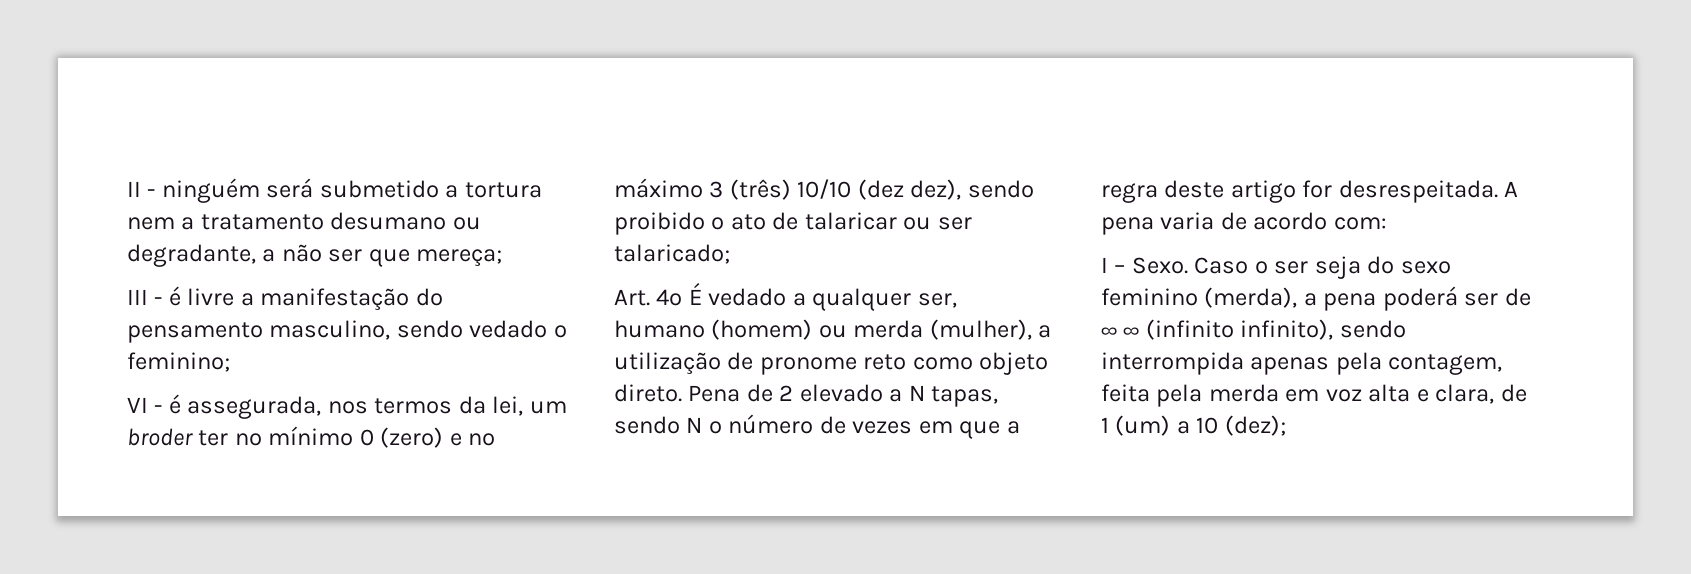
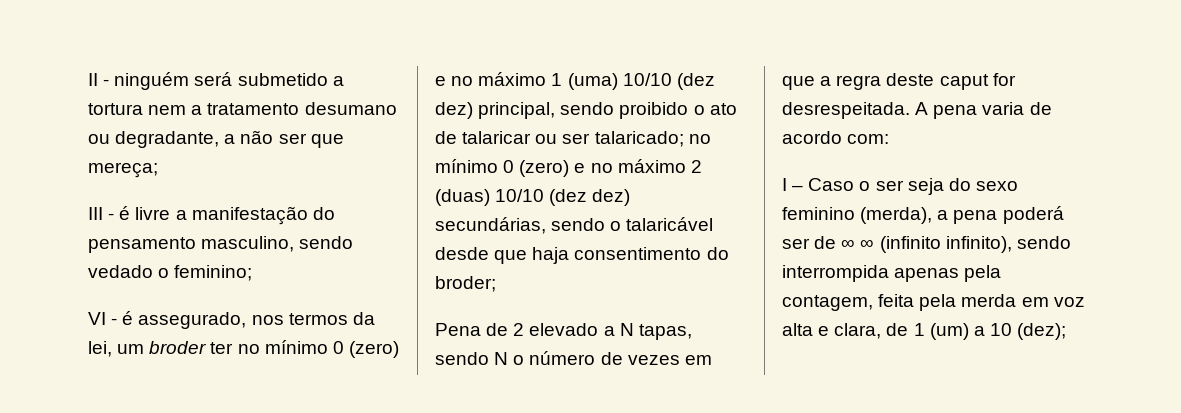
- VI - é assegurada, nos termos da lei, um broder ter no mínimo 0 (zero) e no máximo 3 (três) 10/10 (dez dez), sendo proibido o ato de talaricar ou ser talaricado;
- Art. 4º É vedado a qualquer ser, humano (homem) ou merda (mulher), a utilização de pronome reto como objeto direto. Pena de 2 elevado a N tapas, sendo N o número de vezes em que a regra deste artigo for desrespeitada.
+ VI - é assegurado, nos termos da lei, um broder ter no mínimo 0 (zero) e no máximo 1 (uma) 10/10 (dez dez) principal, sendo proibido o ato de talaricar ou ser talaricado; no mínimo 0 (zero) e no máximo 2 (duas) 10/10 (dez dez) secundárias, sendo o talaricável desde que haja consentimento do broder;
+ Pena de 2 elevado a N tapas, sendo N o número de vezes em que a regra deste caput for desrespeitada.
- I – Sexo. Caso o ser seja do sexo feminino (merda), a pena poderá ser de ∞ ∞ (infinito infinito), sendo interrompida apenas pela contagem, feita pela merda em voz alta e clara, de 1 (um) a 10 (dez);
+ I – Caso o ser seja do sexo feminino (merda), a pena poderá ser de ∞ ∞ (infinito infinito), sendo interrompida apenas pela contagem, feita pela merda em voz alta e clara, de 1 (um) a 10 (dez);

